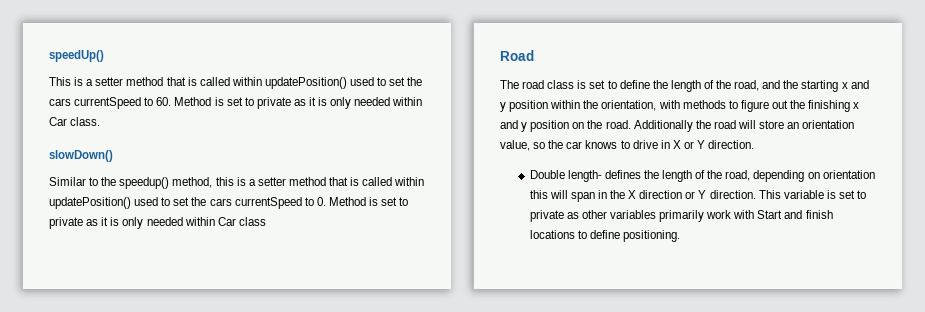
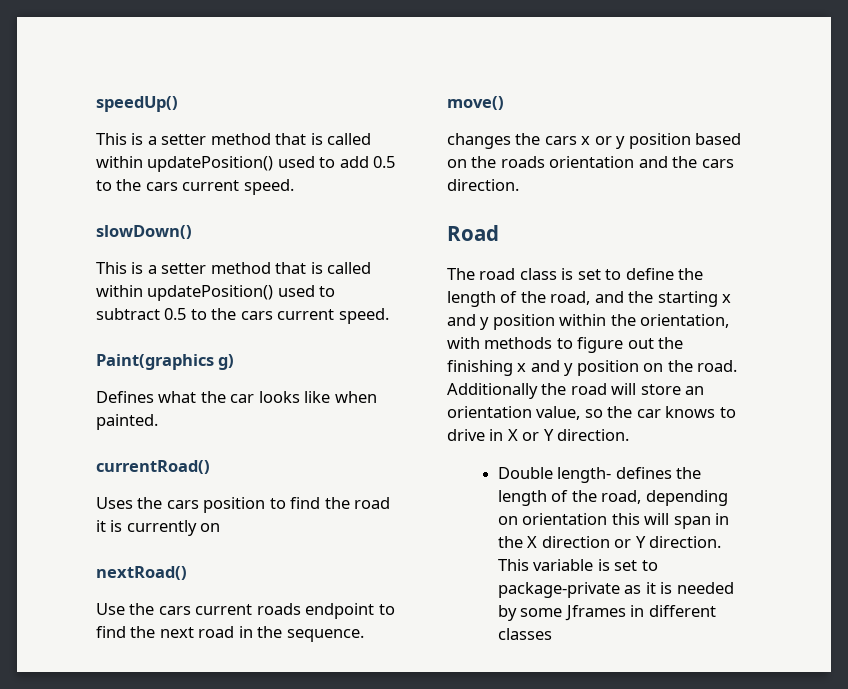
- This is a setter method that is called within updatePosition() used to set the cars currentSpeed to 60. Method is set to private as it is only needed within Car class.
+ This is a setter method that is called within updatePosition() used to add 0.5 to the cars current speed.
  slowDown()
- Similar to the speedup() method, this is a setter method that is called within updatePosition() used to set the cars currentSpeed to 0. Method is set to private as it is only needed within Car class
+ This is a setter method that is called within updatePosition() used to subtract 0.5 to the cars current speed.
+ Paint(graphics g)
+ Defines what the car looks like when painted.
+ currentRoad()
+ Uses the cars position to find the road it is currently on
+ nextRoad()
+ Use the cars current roads endpoint to find the next road in the sequence.
+ move()
+ changes the cars x or y position based on the roads orientation and the cars direction.
- This variable is set to private as other variables primarily work with Start and finish locations to define positioning.
+ This variable is set to package-private as it is needed by some Jframes in different classes

